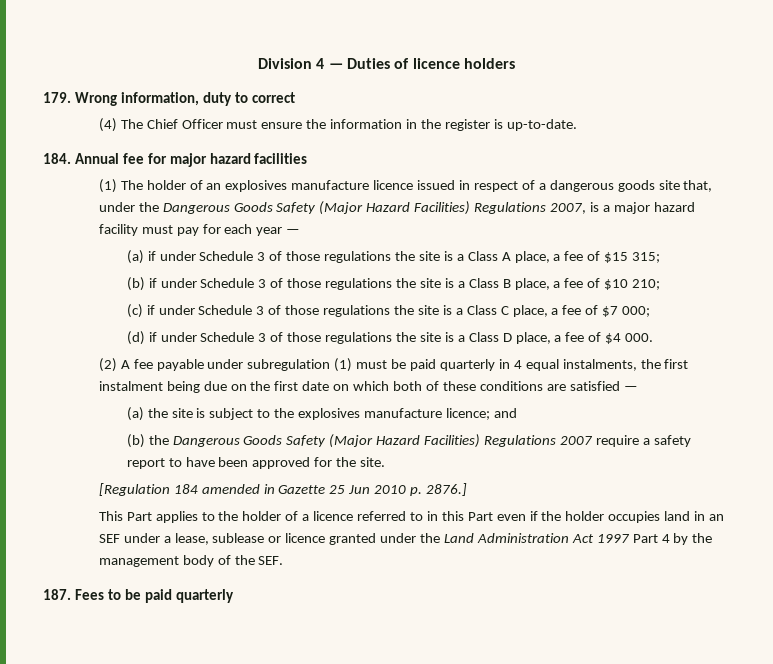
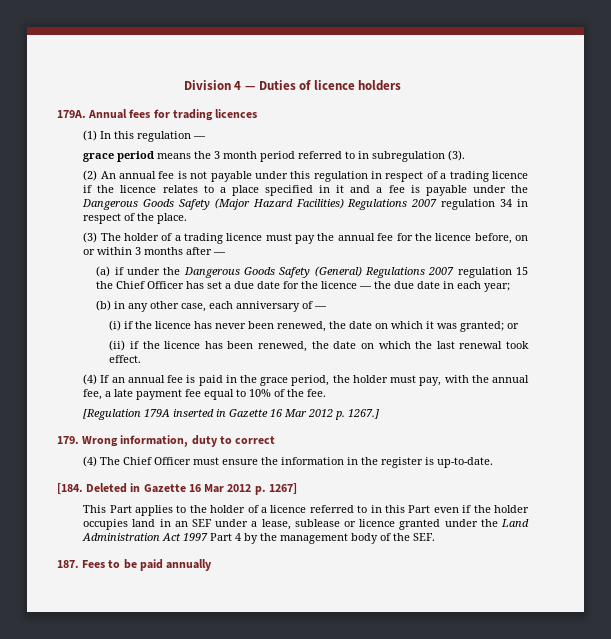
+ 179A. Annual fees for trading licences
+ (1) In this regulation —
+ grace period means the 3 month period referred to in subregulation (3).
+ (2) An annual fee is not payable under this regulation in respect of a trading licence if the licence relates to a place specified in it and a fee is payable under the Dangerous Goods Safety (Major Hazard Facilities) Regulations 2007 regulation 34 in respect of the place.
+ (3) The holder of a trading licence must pay the annual fee for the licence before, on or within 3 months after —
+ (a) if under the Dangerous Goods Safety (General) Regulations 2007 regulation 15 the Chief Officer has set a due date for the licence — the due date in each year;
+ (b) in any other case, each anniversary of —
+ (i) if the licence has never been renewed, the date on which it was granted; or
+ (ii) if the licence has been renewed, the date on which the last renewal took effect.
+ (4) If an annual fee is paid in the grace period, the holder must pay, with the annual fee, a late payment fee equal to 10% of the fee.
+ [Regulation 179A inserted in Gazette 16 Mar 2012 p. 1267.]
- 184. Annual fee for major hazard facilities
- (1) The holder of an explosives manufacture licence issued in respect of a dangerous goods site that, under the Dangerous Goods Safety (Major Hazard Facilities) Regulations 2007, is a major hazard facility must pay for each year —
- (a) if under Schedule 3 of those regulations the site is a Class A place, a fee of $15 315;
- (b) if under Schedule 3 of those regulations the site is a Class B place, a fee of $10 210;
- (c) if under Schedule 3 of those regulations the site is a Class C place, a fee of $7 000;
- (d) if under Schedule 3 of those regulations the site is a Class D place, a fee of $4 000.
- (2) A fee payable under subregulation (1) must be paid quarterly in 4 equal instalments, the first instalment being due on the first date on which both of these conditions are satisfied —
- (a) the site is subject to the explosives manufacture licence; and
- (b) the Dangerous Goods Safety (Major Hazard Facilities) Regulations 2007 require a safety report to have been approved for the site.
- [Regulation 184 amended in Gazette 25 Jun 2010 p. 2876.]
+ [184. Deleted in Gazette 16 Mar 2012 p. 1267]
- 187. Fees to be paid quarterly
+ 187. Fees to be paid annually

